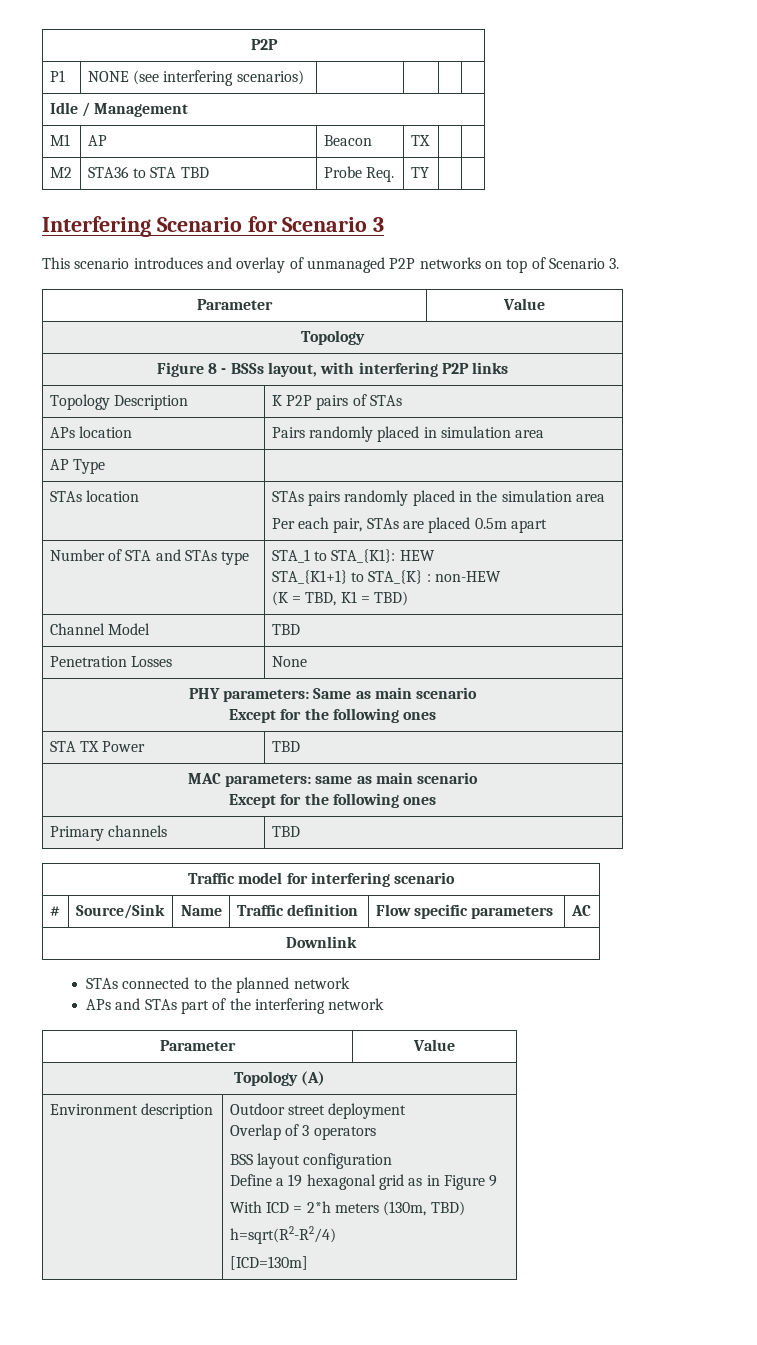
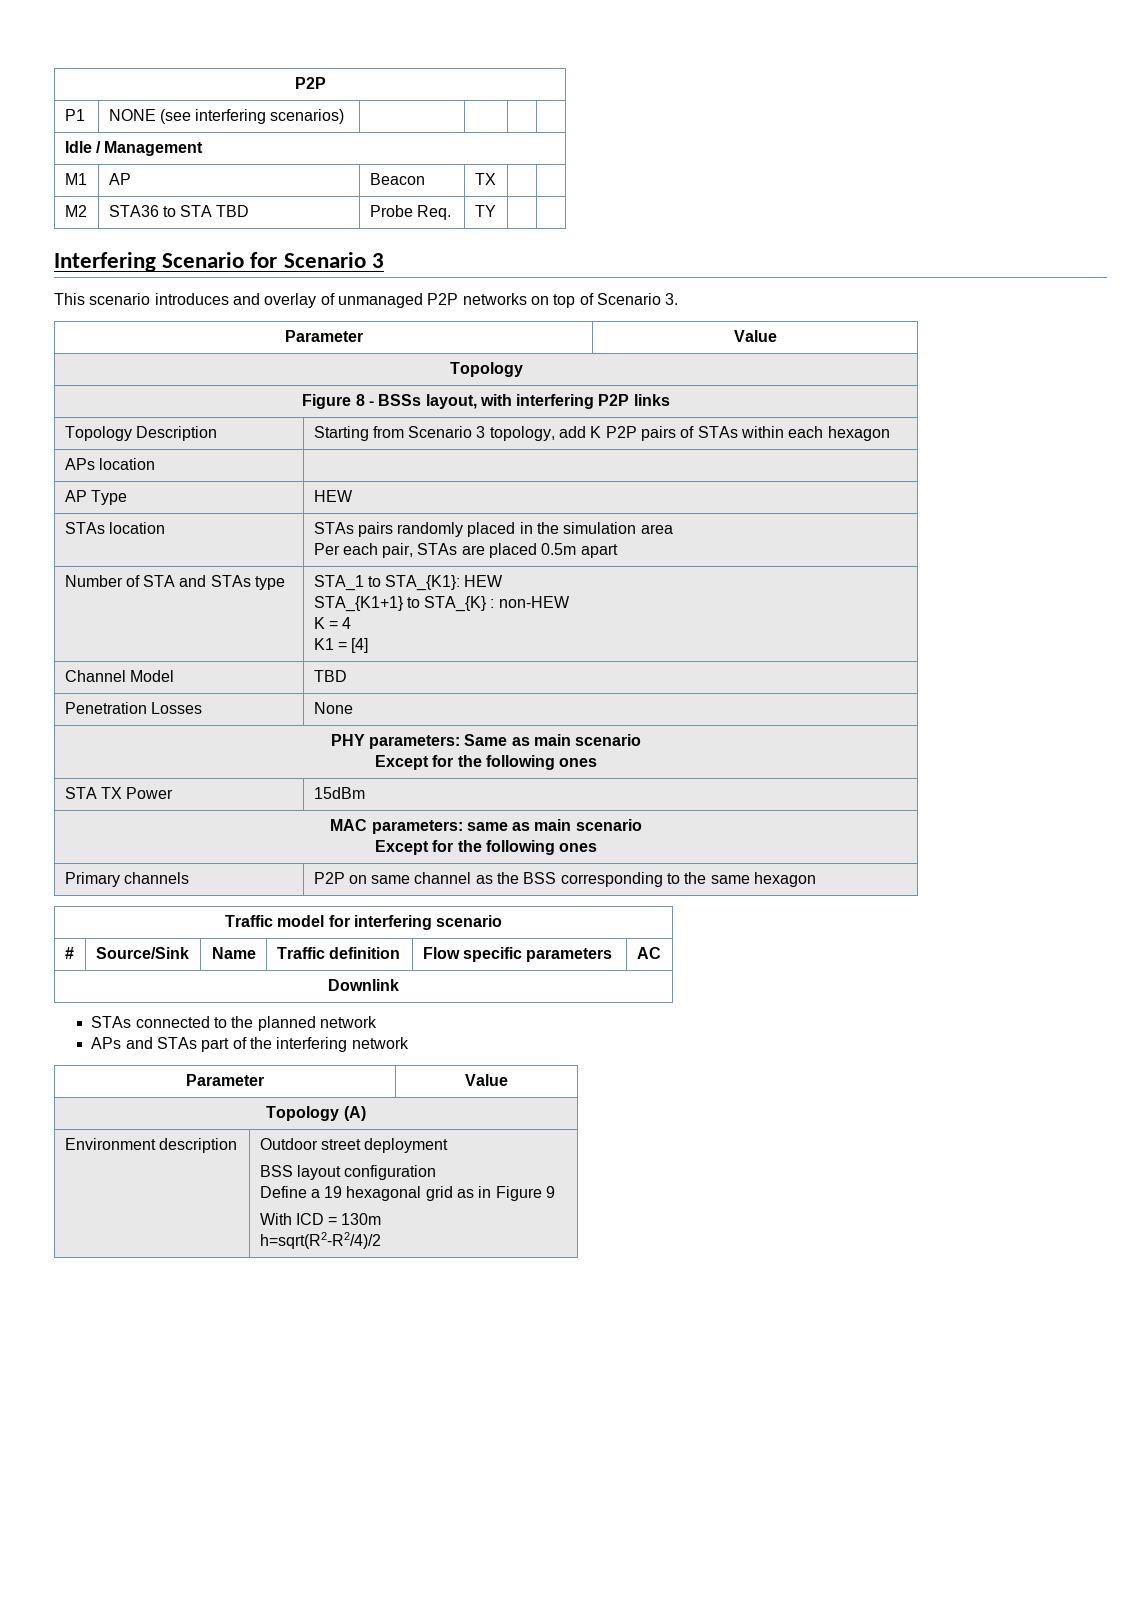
- Topology Description | K P2P pairs of STAs
+ Topology Description | Starting from Scenario 3 topology, add K P2P pairs of STAs within each hexagon
- APs location | Pairs randomly placed in simulation area
+ APs location |
- AP Type |
+ AP Type | HEW
  Number of STA and STAs type | STA_1 to STA_{K1}: HEW
  STA_{K1+1} to STA_{K} : non-HEW
- (K = TBD, K1 = TBD)
+ K = 4
+ K1 = [4]
- STA TX Power | TBD
+ STA TX Power | 15dBm
- Primary channels | TBD
+ Primary channels | P2P on same channel as the BSS corresponding to the same hexagon
  Environment description | Outdoor street deployment
- Overlap of 3 operators
  BSS layout configuration
  Define a 19 hexagonal grid as in Figure 9
- With ICD = 2*h meters (130m, TBD)
- h=sqrt(R2-R2/4)
- [ICD=130m]
+ With ICD = 130m
+ h=sqrt(R2-R2/4)/2

